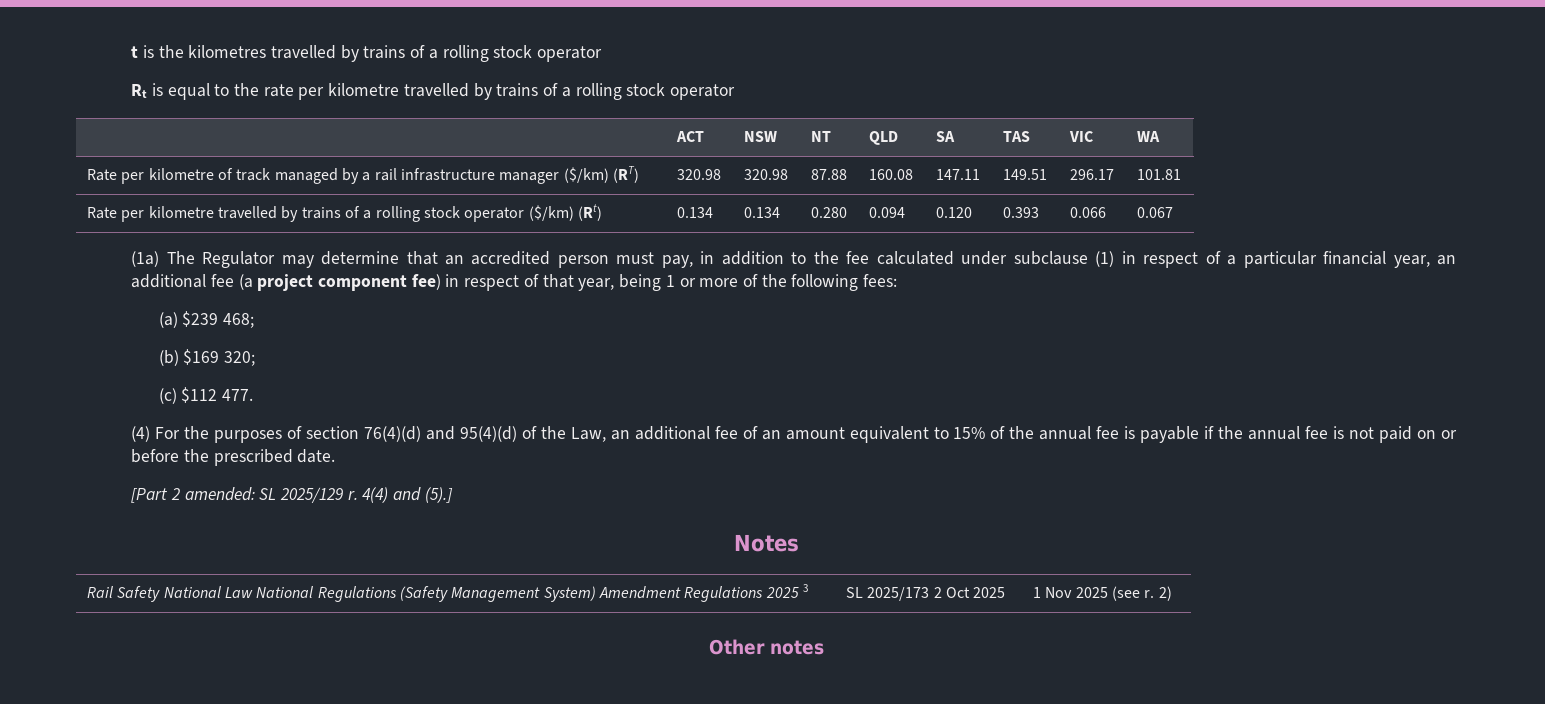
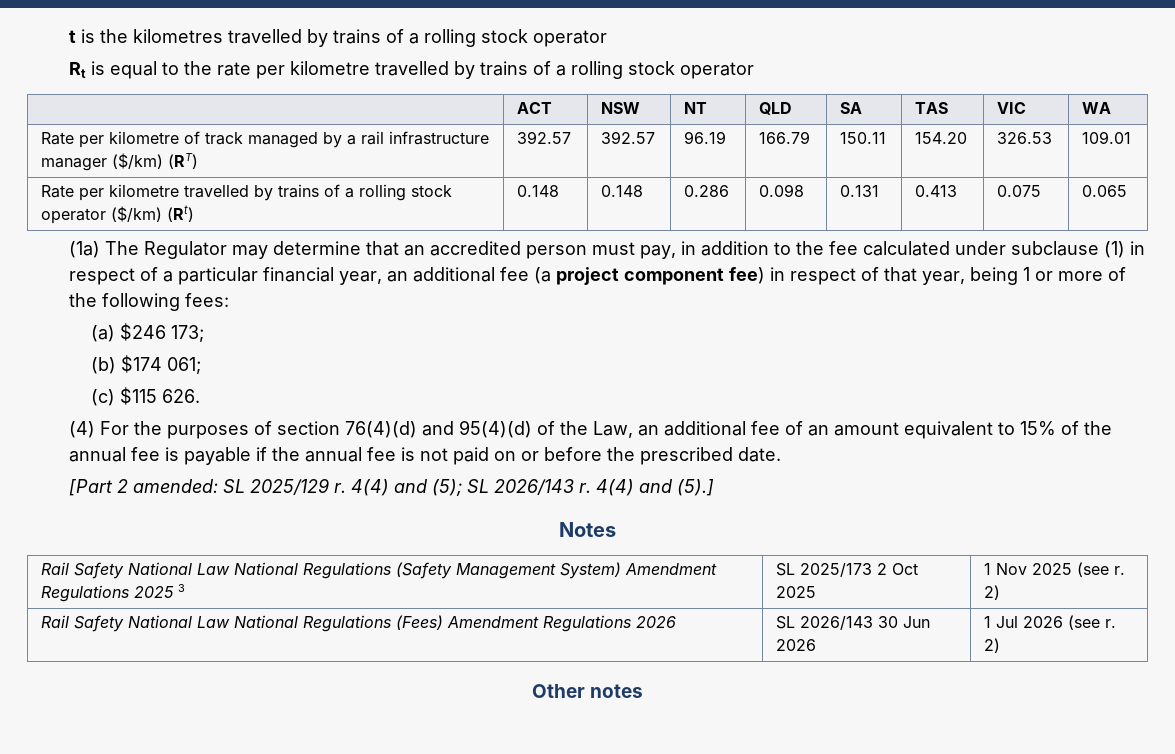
- Rate per kilometre of track managed by a rail infrastructure manager ($/km) (RT) | 320.98 | 320.98 | 87.88 | 160.08 | 147.11 | 149.51 | 296.17 | 101.81
+ Rate per kilometre of track managed by a rail infrastructure manager ($/km) (RT) | 392.57 | 392.57 | 96.19 | 166.79 | 150.11 | 154.20 | 326.53 | 109.01
- Rate per kilometre travelled by trains of a rolling stock operator ($/km) (Rt) | 0.134 | 0.134 | 0.280 | 0.094 | 0.120 | 0.393 | 0.066 | 0.067
+ Rate per kilometre travelled by trains of a rolling stock operator ($/km) (Rt) | 0.148 | 0.148 | 0.286 | 0.098 | 0.131 | 0.413 | 0.075 | 0.065
- (a) $239 468;
+ (a) $246 173;
- (b) $169 320;
+ (b) $174 061;
- (c) $112 477.
+ (c) $115 626.
- 4(4) and (5).]
+ 4(4) and (5); SL 2026/143 r. 4(4) and (5).]
+ Rail Safety National Law National Regulations (Fees) Amendment Regulations 2026 | SL 2026/143 30 Jun 2026 | 1 Jul 2026 (see r. 2)

